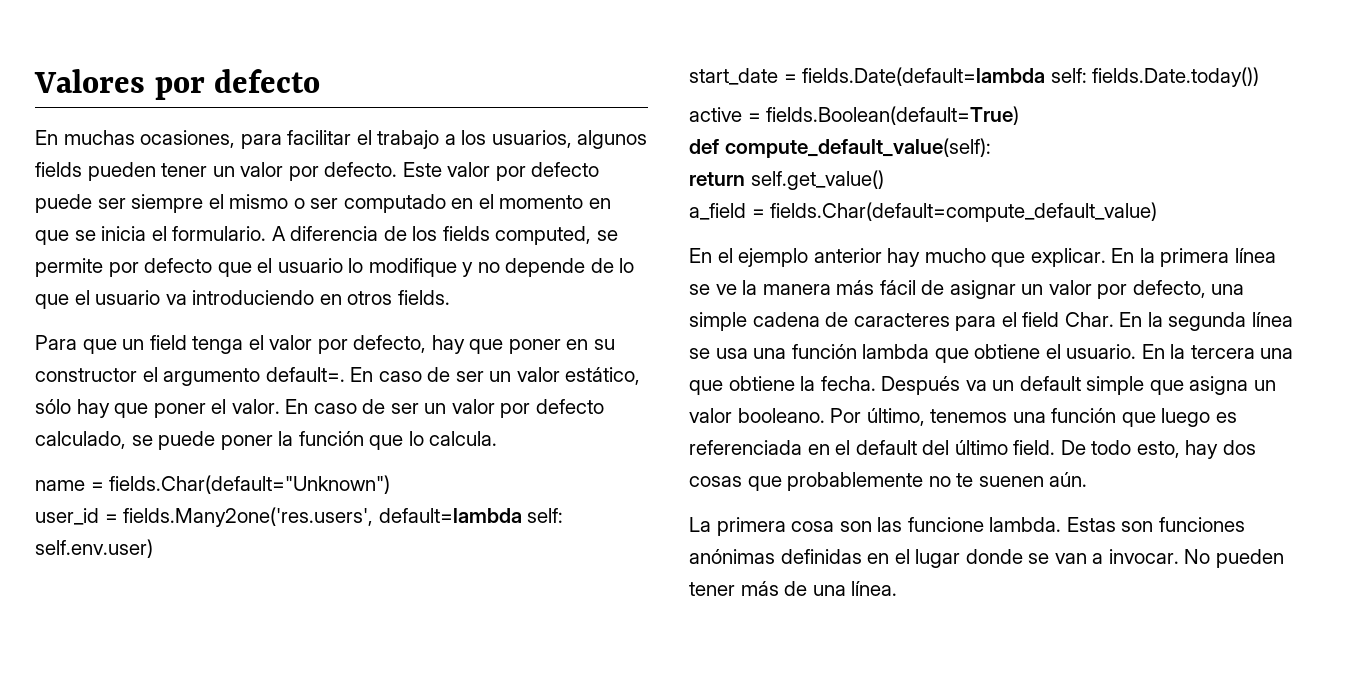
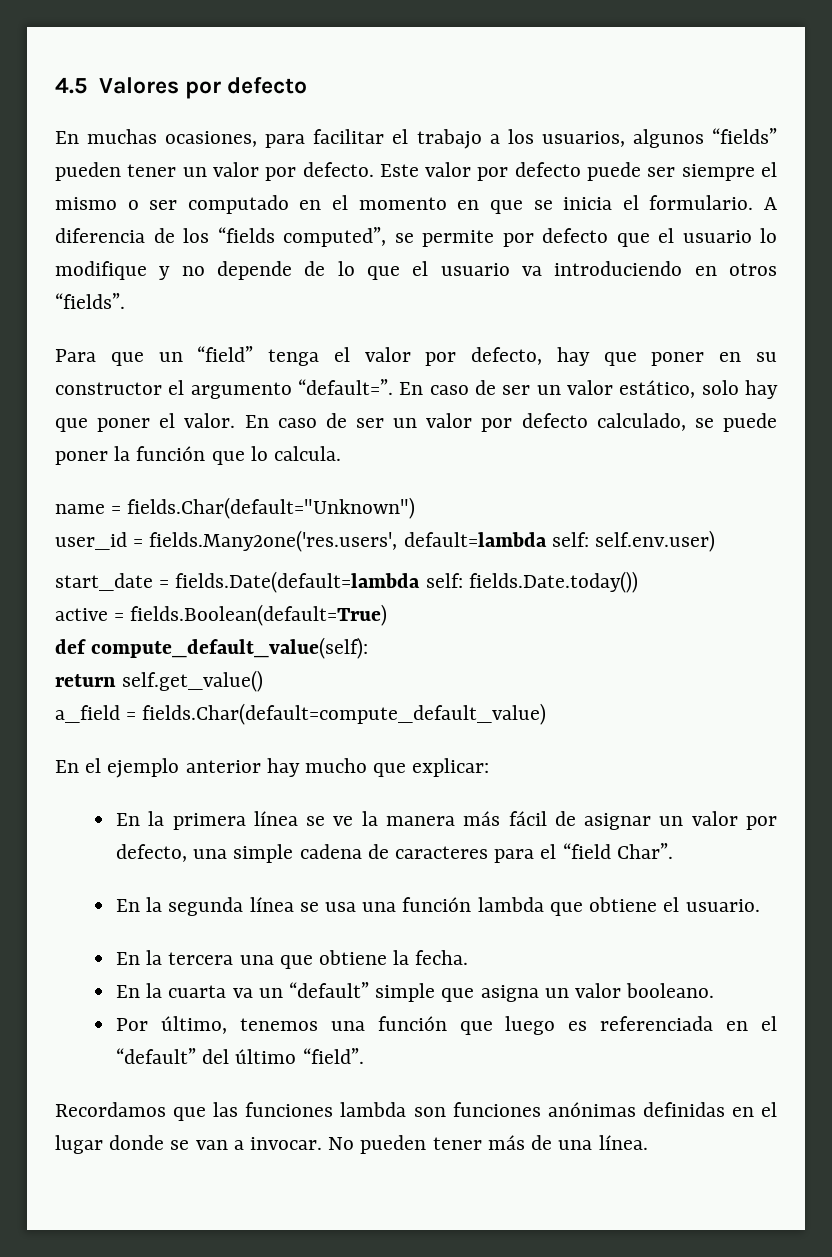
- Valores por defecto
+ 4.5 Valores por defecto
- En muchas ocasiones, para facilitar el trabajo a los usuarios, algunos fields pueden tener un valor por defecto.
+ En muchas ocasiones, para facilitar el trabajo a los usuarios, algunos “fields” pueden tener un valor por defecto.
- A diferencia de los fields computed, se permite por defecto que el usuario lo modifique y no depende de lo que el usuario va introduciendo en otros fields.
+ A diferencia de los “fields computed”, se permite por defecto que el usuario lo modifique y no depende de lo que el usuario va introduciendo en otros “fields”.
- Para que un field tenga el valor por defecto, hay que poner en su constructor el argumento default=.
+ Para que un “field” tenga el valor por defecto, hay que poner en su constructor el argumento “default=”.
- En caso de ser un valor estático, sólo hay que poner el valor.
+ En caso de ser un valor estático, solo hay que poner el valor.
- En el ejemplo anterior hay mucho que explicar. En la primera línea se ve la manera más fácil de asignar un valor por defecto, una simple cadena de caracteres para el field Char. En la segunda línea se usa una función lambda que obtiene el usuario. En la tercera una que obtiene la fecha. Después va un default simple que asigna un valor booleano. Por último, tenemos una función que luego es referenciada en el default del último field. De todo esto, hay dos cosas que probablemente no te suenen aún.
- La primera cosa son las funcione lambda. Estas son funciones anónimas definidas en el lugar donde se van a invocar.
+ En el ejemplo anterior hay mucho que explicar:
+ En la primera línea se ve la manera más fácil de asignar un valor por defecto, una simple cadena de caracteres para el “field Char”.
+ En la segunda línea se usa una función lambda que obtiene el usuario.
+ En la tercera una que obtiene la fecha.
+ En la cuarta va un “default” simple que asigna un valor booleano.
+ Por último, tenemos una función que luego es referenciada en el “default” del último “field”.
+ Recordamos que las funciones lambda son funciones anónimas definidas en el lugar donde se van a invocar.

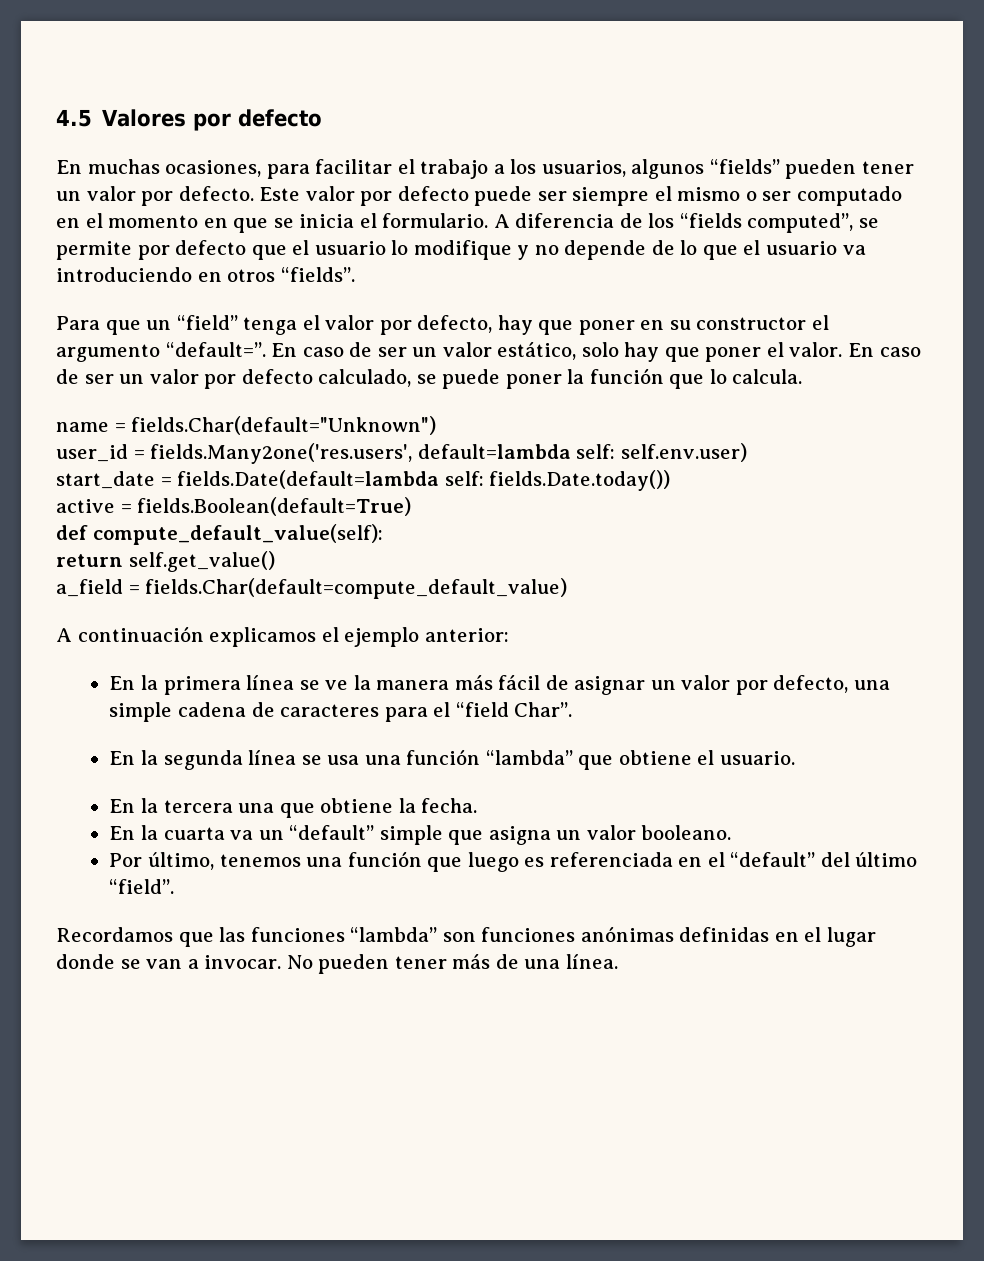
- En el ejemplo anterior hay mucho que explicar:
+ A continuación explicamos el ejemplo anterior:
- En la segunda línea se usa una función lambda que obtiene el usuario.
+ En la segunda línea se usa una función “lambda” que obtiene el usuario.
- Recordamos que las funciones lambda son funciones anónimas definidas en el lugar donde se van a invocar.
+ Recordamos que las funciones “lambda” son funciones anónimas definidas en el lugar donde se van a invocar.

